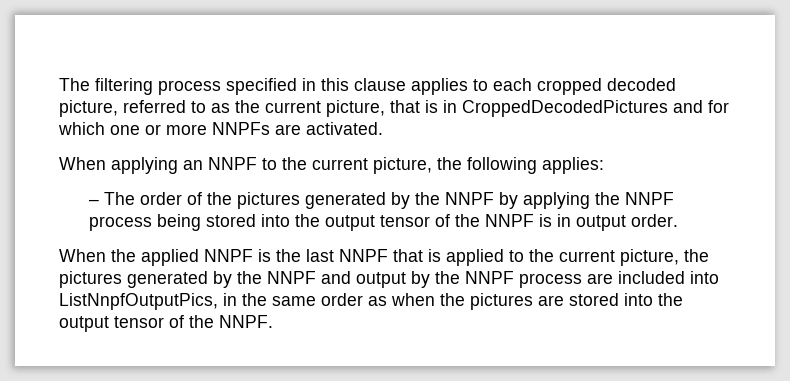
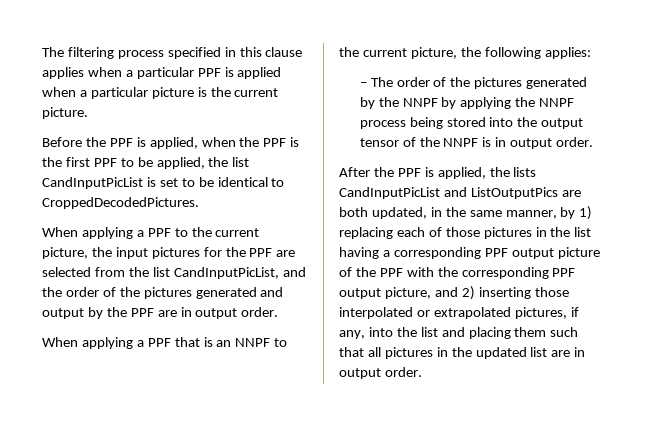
- The filtering process specified in this clause applies to each cropped decoded picture, referred to as the current picture, that is in CroppedDecodedPictures and for which one or more NNPFs are activated.
- When applying an NNPF to the current picture, the following applies:
+ The filtering process specified in this clause applies when a particular PPF is applied when a particular picture is the current picture.
+ Before the PPF is applied, when the PPF is the first PPF to be applied, the list CandInputPicList is set to be identical to CroppedDecodedPictures.
+ When applying a PPF to the current picture, the input pictures for the PPF are selected from the list CandInputPicList, and the order of the pictures generated and output by the PPF are in output order.
+ When applying a PPF that is an NNPF to the current picture, the following applies:
- When the applied NNPF is the last NNPF that is applied to the current picture, the pictures generated by the NNPF and output by the NNPF process are included into ListNnpfOutputPics, in the same order as when the pictures are stored into the output tensor of the NNPF.
+ After the PPF is applied, the lists CandInputPicList and ListOutputPics are both updated, in the same manner, by 1) replacing each of those pictures in the list having a corresponding PPF output picture of the PPF with the corresponding PPF output picture, and 2) inserting those interpolated or extrapolated pictures, if any, into the list and placing them such that all pictures in the updated list are in output order.

